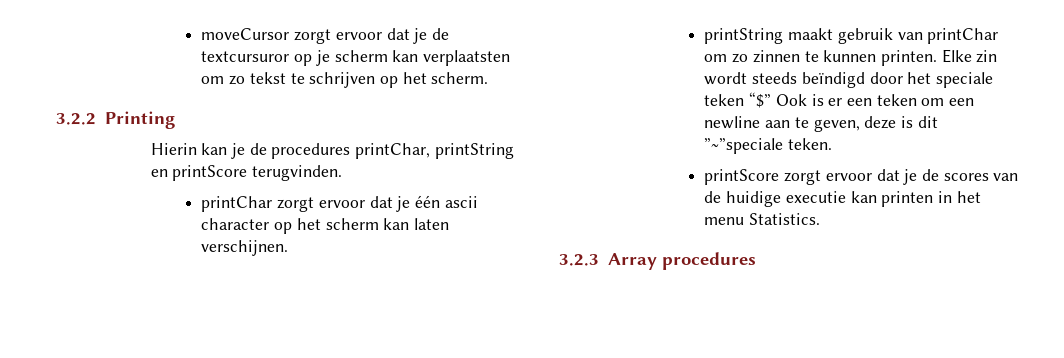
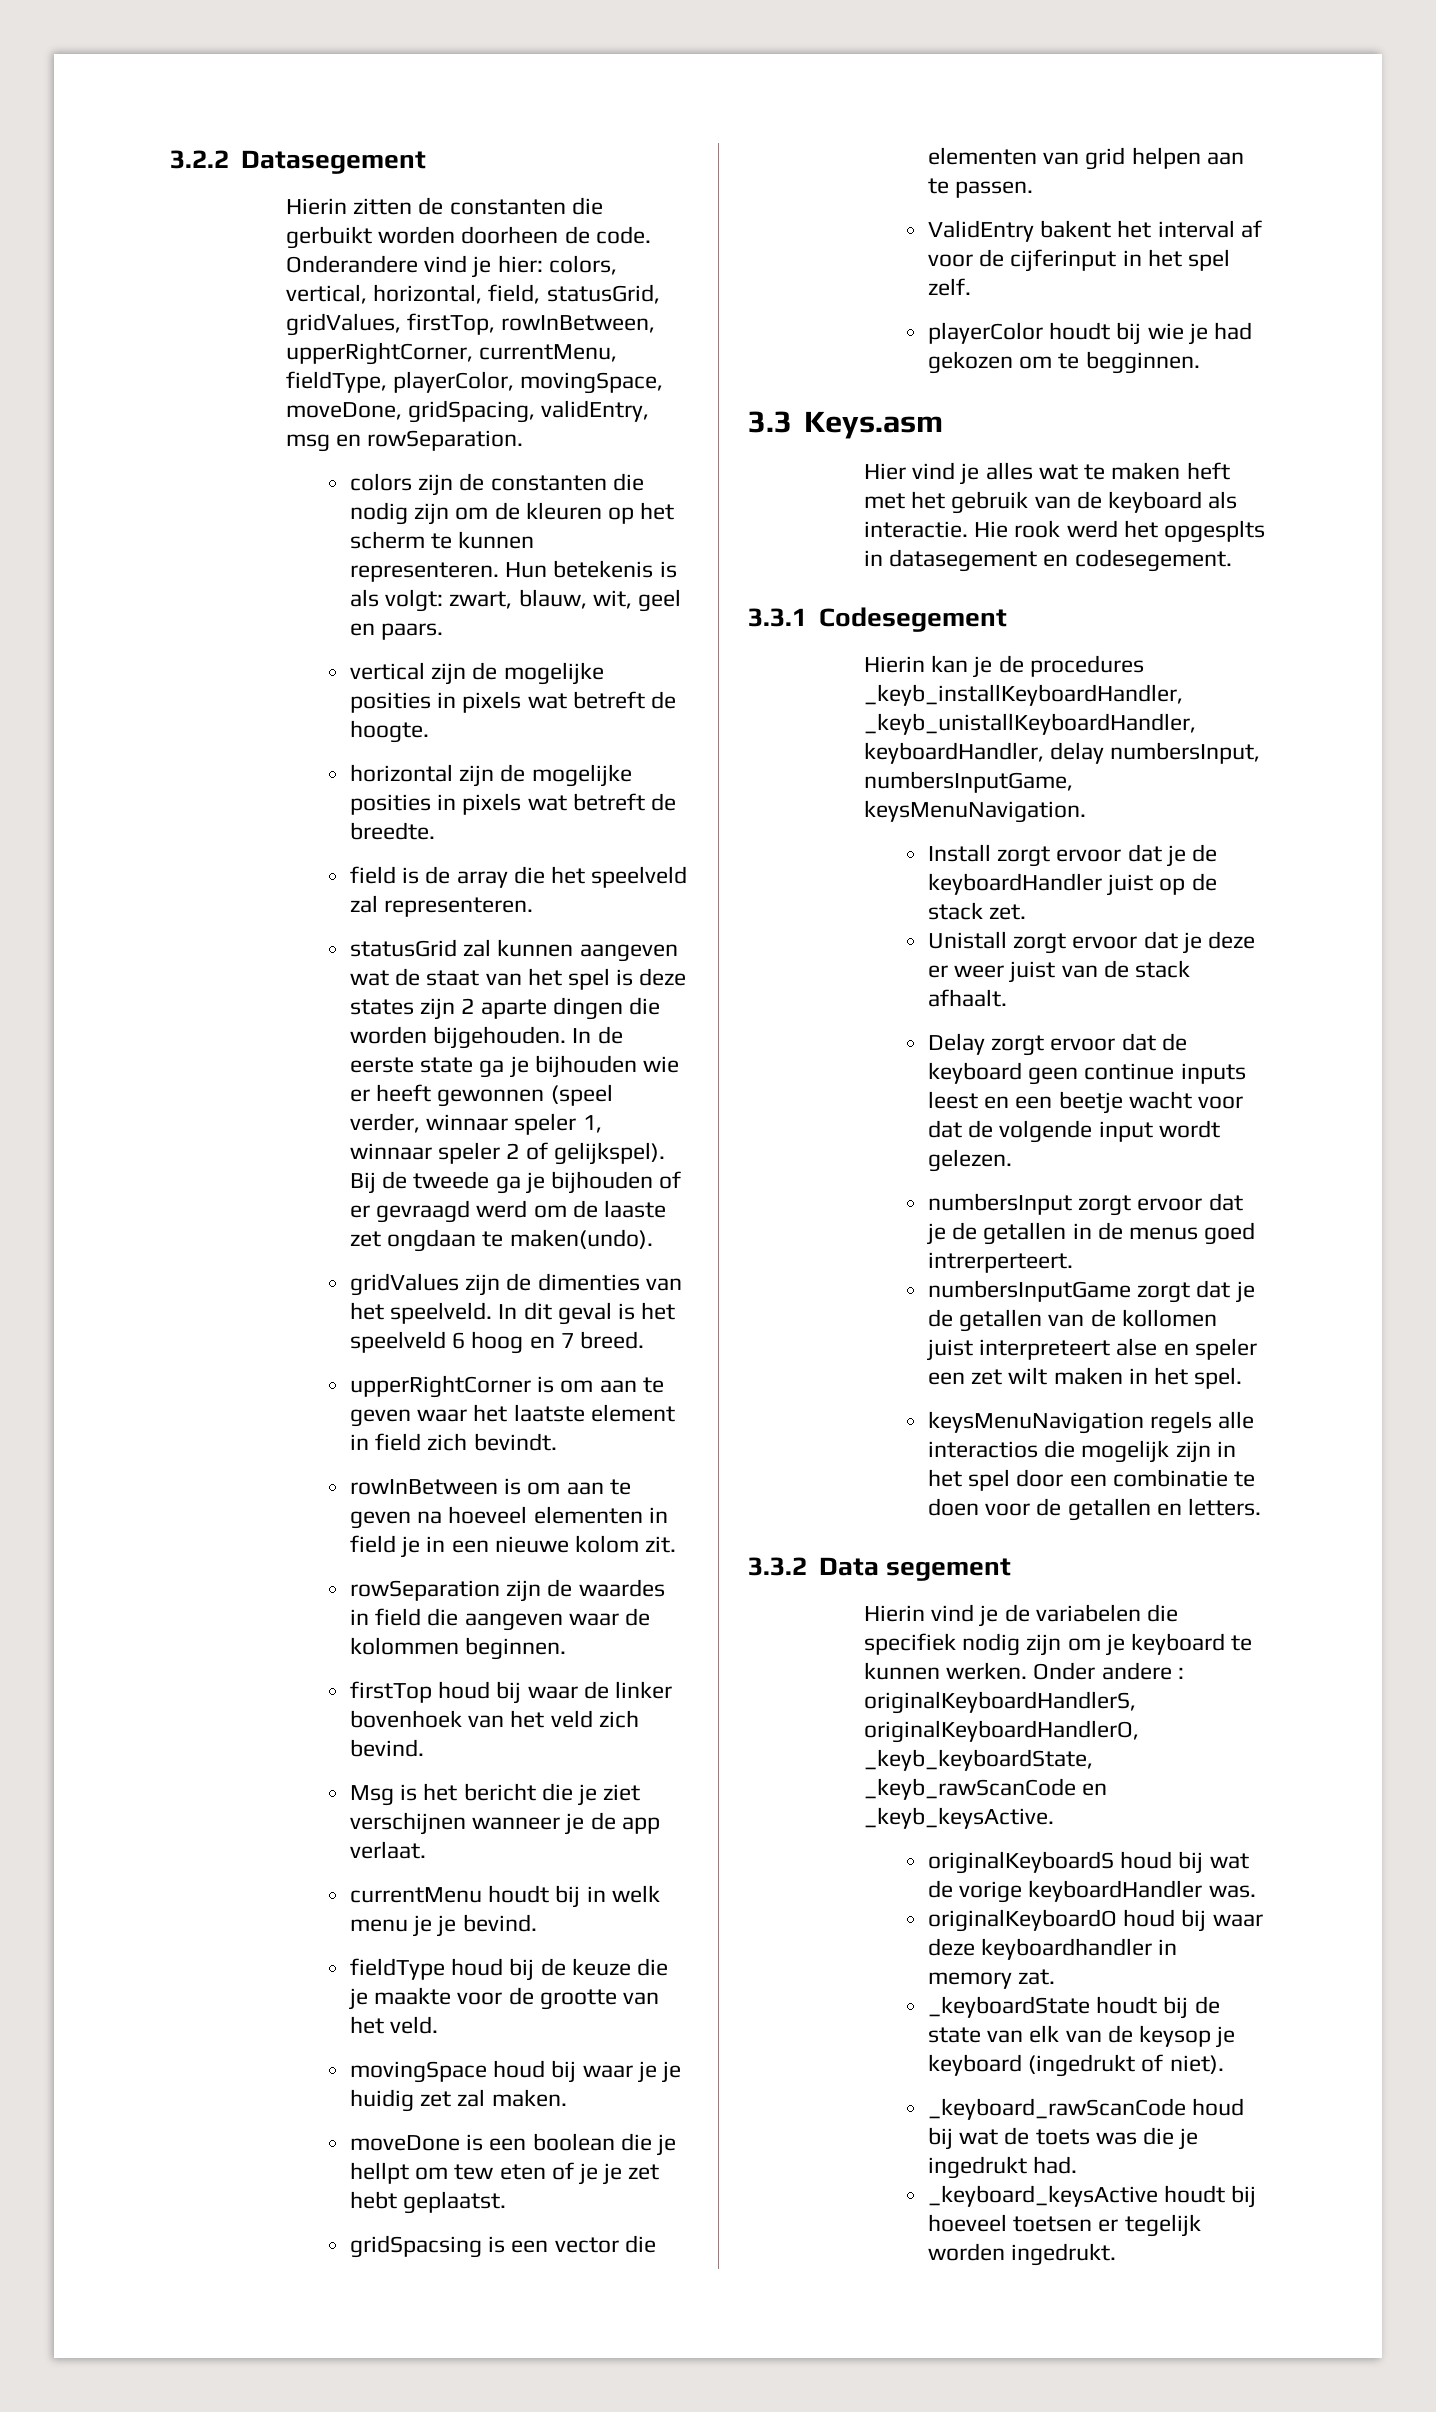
- moveCursor zorgt ervoor dat je de textcursuror op je scherm kan verplaatsten om zo tekst te schrijven op het scherm.
- 3.2.2 Printing
+ 3.2.2 Datasegement
+ Hierin zitten de constanten die gerbuikt worden doorheen de code. Onderandere vind je hier: colors, vertical, horizontal, field, statusGrid, gridValues, firstTop, rowInBetween, upperRightCorner, currentMenu, fieldType, playerColor, movingSpace, moveDone, gridSpacing, validEntry, msg en rowSeparation.
+ colors zijn de constanten die nodig zijn om de kleuren op het scherm te kunnen representeren. Hun betekenis is als volgt: zwart, blauw, wit, geel en paars.
+ vertical zijn de mogelijke posities in pixels wat betreft de hoogte.
+ horizontal zijn de mogelijke posities in pixels wat betreft de breedte.
+ field is de array die het speelveld zal representeren.
+ statusGrid zal kunnen aangeven wat de staat van het spel is deze states zijn 2 aparte dingen die worden bijgehouden. In de eerste state ga je bijhouden wie er heeft gewonnen (speel verder, winnaar speler 1, winnaar speler 2 of gelijkspel). Bij de tweede ga je bijhouden of er gevraagd werd om de laaste zet ongdaan te maken(undo).
+ gridValues zijn de dimenties van het speelveld. In dit geval is het speelveld 6 hoog en 7 breed.
+ upperRightCorner is om aan te geven waar het laatste element in field zich bevindt.
+ rowInBetween is om aan te geven na hoeveel elementen in field je in een nieuwe kolom zit.
+ rowSeparation zijn de waardes in field die aangeven waar de kolommen beginnen.
+ firstTop houd bij waar de linker bovenhoek van het veld zich bevind.
+ Msg is het bericht die je ziet verschijnen wanneer je de app verlaat.
+ currentMenu houdt bij in welk menu je je bevind.
+ fieldType houd bij de keuze die je maakte voor de grootte van het veld.
+ movingSpace houd bij waar je je huidig zet zal maken.
+ moveDone is een boolean die je hellpt om tew eten of je je zet hebt geplaatst.
+ gridSpacsing is een vector die elementen van grid helpen aan te passen.
+ ValidEntry bakent het interval af voor de cijferinput in het spel zelf.
+ playerColor houdt bij wie je had gekozen om te begginnen.
+ 3.3 Keys.asm
+ Hier vind je alles wat te maken heft met het gebruik van de keyboard als interactie. Hie rook werd het opgesplts in datasegement en codesegement.
+ 3.3.1 Codesegement
- Hierin kan je de procedures printChar, printString en printScore terugvinden.
- printChar zorgt ervoor dat je één ascii character op het scherm kan laten verschijnen.
- printString maakt gebruik van printChar om zo zinnen te kunnen printen. Elke zin wordt steeds beïndigd door het speciale teken “$” Ook is er een teken om een newline aan te geven, deze is dit ”~”speciale teken.
- printScore zorgt ervoor dat je de scores van de huidige executie kan printen in het menu Statistics.
- 3.2.3 Array procedures
+ Hierin kan je de procedures _keyb_installKeyboardHandler, _keyb_unistallKeyboardHandler, keyboardHandler, delay numbersInput, numbersInputGame, keysMenuNavigation.
+ Install zorgt ervoor dat je de keyboardHandler juist op de stack zet.
+ Unistall zorgt ervoor dat je deze er weer juist van de stack afhaalt.
+ Delay zorgt ervoor dat de keyboard geen continue inputs leest en een beetje wacht voor dat de volgende input wordt gelezen.
+ numbersInput zorgt ervoor dat je de getallen in de menus goed intrerperteert.
+ numbersInputGame zorgt dat je de getallen van de kollomen juist interpreteert alse en speler een zet wilt maken in het spel.
+ keysMenuNavigation regels alle interactios die mogelijk zijn in het spel door een combinatie te doen voor de getallen en letters.
+ 3.3.2 Data segement
+ Hierin vind je de variabelen die specifiek nodig zijn om je keyboard te kunnen werken. Onder andere : originalKeyboardHandlerS, originalKeyboardHandlerO, _keyb_keyboardState, _keyb_rawScanCode en _keyb_keysActive.
+ originalKeyboardS houd bij wat de vorige keyboardHandler was.
+ originalKeyboardO houd bij waar deze keyboardhandler in memory zat.
+ _keyboardState houdt bij de state van elk van de keysop je keyboard (ingedrukt of niet).
+ _keyboard_rawScanCode houd bij wat de toets was die je ingedrukt had.
+ _keyboard_keysActive houdt bij hoeveel toetsen er tegelijk worden ingedrukt.

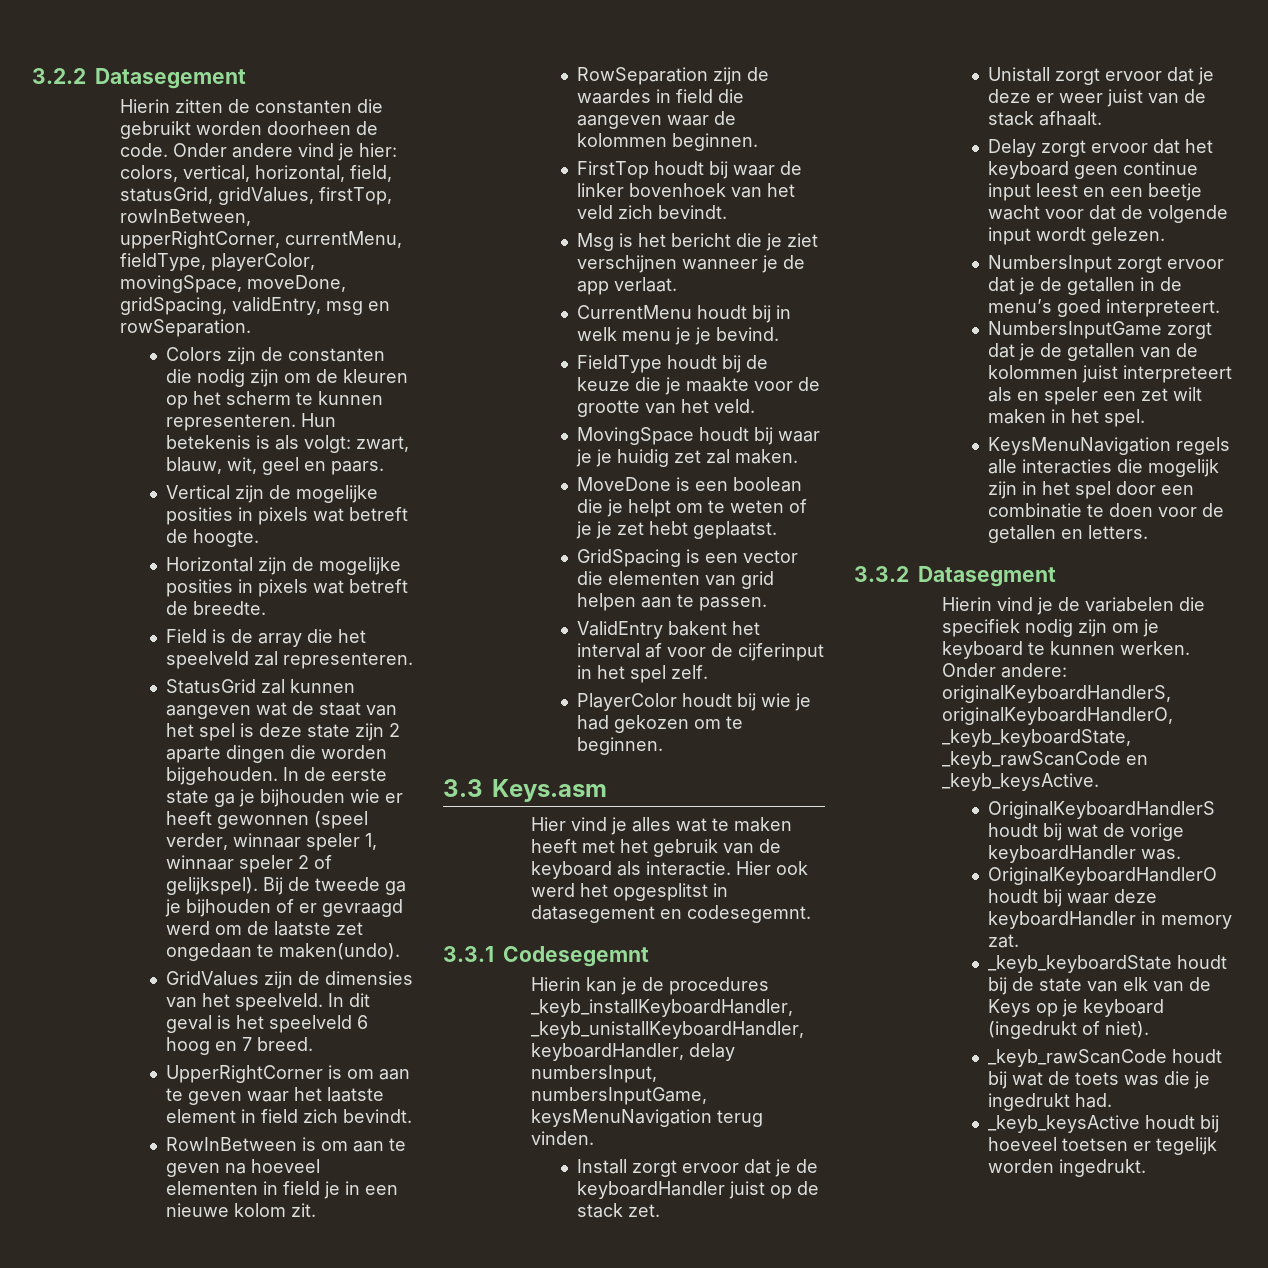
- Hierin zitten de constanten die gerbuikt worden doorheen de code.
+ Hierin zitten de constanten die gebruikt worden doorheen de code.
- Onderandere vind je hier: colors, vertical, horizontal, field, statusGrid, gridValues, firstTop, rowInBetween, upperRightCorner, currentMenu, fieldType, playerColor, movingSpace, moveDone, gridSpacing, validEntry, msg en rowSeparation.
+ Onder andere vind je hier: colors, vertical, horizontal, field, statusGrid, gridValues, firstTop, rowInBetween, upperRightCorner, currentMenu, fieldType, playerColor, movingSpace, moveDone, gridSpacing, validEntry, msg en rowSeparation.
- colors zijn de constanten die nodig zijn om de kleuren op het scherm te kunnen representeren.
+ Colors zijn de constanten die nodig zijn om de kleuren op het scherm te kunnen representeren.
- vertical zijn de mogelijke posities in pixels wat betreft de hoogte.
+ Vertical zijn de mogelijke posities in pixels wat betreft de hoogte.
- horizontal zijn de mogelijke posities in pixels wat betreft de breedte.
+ Horizontal zijn de mogelijke posities in pixels wat betreft de breedte.
- field is de array die het speelveld zal representeren.
+ Field is de array die het speelveld zal representeren.
- statusGrid zal kunnen aangeven wat de staat van het spel is deze states zijn 2 aparte dingen die worden bijgehouden.
+ StatusGrid zal kunnen aangeven wat de staat van het spel is deze state zijn 2 aparte dingen die worden bijgehouden.
- Bij de tweede ga je bijhouden of er gevraagd werd om de laaste zet ongdaan te maken(undo).
+ Bij de tweede ga je bijhouden of er gevraagd werd om de laatste zet ongedaan te maken(undo).
- gridValues zijn de dimenties van het speelveld.
+ GridValues zijn de dimensies van het speelveld.
- upperRightCorner is om aan te geven waar het laatste element in field zich bevindt.
+ UpperRightCorner is om aan te geven waar het laatste element in field zich bevindt.
- rowInBetween is om aan te geven na hoeveel elementen in field je in een nieuwe kolom zit.
+ RowInBetween is om aan te geven na hoeveel elementen in field je in een nieuwe kolom zit.
- rowSeparation zijn de waardes in field die aangeven waar de kolommen beginnen.
+ RowSeparation zijn de waardes in field die aangeven waar de kolommen beginnen.
- firstTop houd bij waar de linker bovenhoek van het veld zich bevind.
+ FirstTop houdt bij waar de linker bovenhoek van het veld zich bevindt.
- currentMenu houdt bij in welk menu je je bevind.
+ CurrentMenu houdt bij in welk menu je je bevind.
- fieldType houd bij de keuze die je maakte voor de grootte van het veld.
+ FieldType houdt bij de keuze die je maakte voor de grootte van het veld.
- movingSpace houd bij waar je je huidig zet zal maken.
+ MovingSpace houdt bij waar je je huidig zet zal maken.
- moveDone is een boolean die je hellpt om tew eten of je je zet hebt geplaatst.
+ MoveDone is een boolean die je helpt om te weten of je je zet hebt geplaatst.
- gridSpacsing is een vector die elementen van grid helpen aan te passen.
+ GridSpacing is een vector die elementen van grid helpen aan te passen.
- playerColor houdt bij wie je had gekozen om te begginnen.
+ PlayerColor houdt bij wie je had gekozen om te beginnen.
- Hier vind je alles wat te maken heft met het gebruik van de keyboard als interactie.
+ Hier vind je alles wat te maken heeft met het gebruik van de keyboard als interactie.
- Hie rook werd het opgesplts in datasegement en codesegement.
+ Hier ook werd het opgesplitst in datasegement en codesegemnt.
- 3.3.1 Codesegement
+ 3.3.1 Codesegemnt
- Hierin kan je de procedures _keyb_installKeyboardHandler, _keyb_unistallKeyboardHandler, keyboardHandler, delay numbersInput, numbersInputGame, keysMenuNavigation.
+ Hierin kan je de procedures _keyb_installKeyboardHandler, _keyb_unistallKeyboardHandler, keyboardHandler, delay numbersInput, numbersInputGame, keysMenuNavigation terug vinden.
- Delay zorgt ervoor dat de keyboard geen continue inputs leest en een beetje wacht voor dat de volgende input wordt gelezen.
+ Delay zorgt ervoor dat het keyboard geen continue input leest en een beetje wacht voor dat de volgende input wordt gelezen.
- numbersInput zorgt ervoor dat je de getallen in de menus goed intrerperteert.
- numbersInputGame zorgt dat je de getallen van de kollomen juist interpreteert alse en speler een zet wilt maken in het spel.
+ NumbersInput zorgt ervoor dat je de getallen in de menu’s goed interpreteert.
+ NumbersInputGame zorgt dat je de getallen van de kolommen juist interpreteert als en speler een zet wilt maken in het spel.
- keysMenuNavigation regels alle interactios die mogelijk zijn in het spel door een combinatie te doen voor de getallen en letters.
+ KeysMenuNavigation regels alle interacties die mogelijk zijn in het spel door een combinatie te doen voor de getallen en letters.
- 3.3.2 Data segement
+ 3.3.2 Datasegment
- Onder andere : originalKeyboardHandlerS, originalKeyboardHandlerO, _keyb_keyboardState, _keyb_rawScanCode en _keyb_keysActive.
+ Onder andere: originalKeyboardHandlerS, originalKeyboardHandlerO, _keyb_keyboardState, _keyb_rawScanCode en _keyb_keysActive.
- originalKeyboardS houd bij wat de vorige keyboardHandler was.
+ OriginalKeyboardHandlerS houdt bij wat de vorige keyboardHandler was.
- originalKeyboardO houd bij waar deze keyboardhandler in memory zat.
+ OriginalKeyboardHandlerO houdt bij waar deze keyboardHandler in memory zat.
- _keyboardState houdt bij de state van elk van de keysop je keyboard (ingedrukt of niet).
+ _keyb_keyboardState houdt bij de state van elk van de Keys op je keyboard (ingedrukt of niet).
- _keyboard_rawScanCode houd bij wat de toets was die je ingedrukt had.
+ _keyb_rawScanCode houdt bij wat de toets was die je ingedrukt had.
- _keyboard_keysActive houdt bij hoeveel toetsen er tegelijk worden ingedrukt.
+ _keyb_keysActive houdt bij hoeveel toetsen er tegelijk worden ingedrukt.

